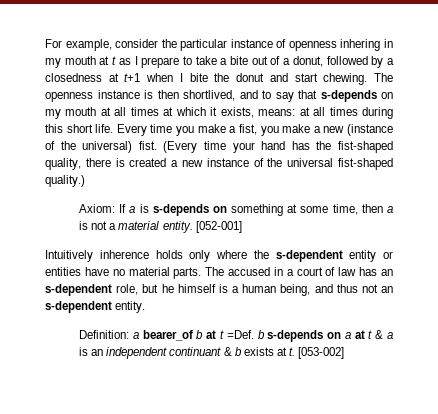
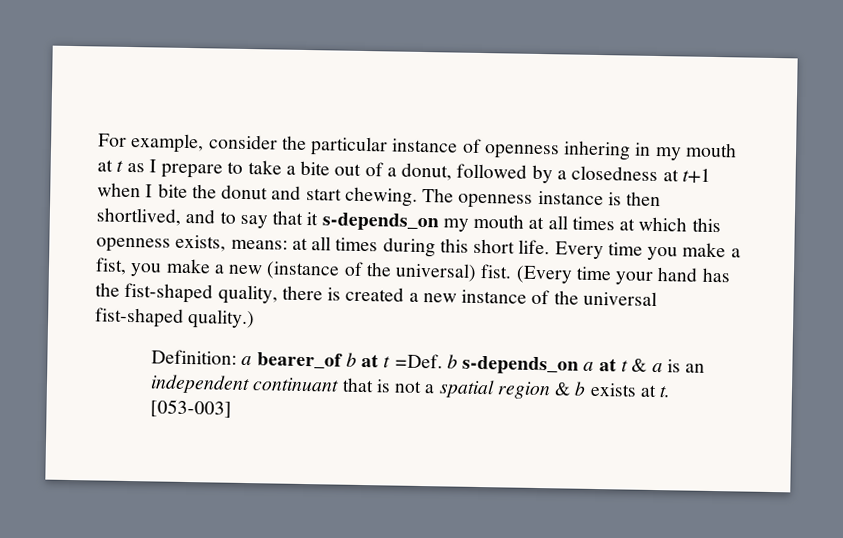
- The openness instance is then shortlived, and to say that s-depends on my mouth at all times at which it exists, means: at all times during this short life.
+ The openness instance is then shortlived, and to say that it s-depends_on my mouth at all times at which this openness exists, means: at all times during this short life.
- Axiom: If a is s-depends on something at some time, then a is not a material entity. [052-001]
- Intuitively inherence holds only where the s-dependent entity or entities have no material parts. The accused in a court of law has an s-dependent role, but he himself is a human being, and thus not an s-dependent entity.
- Definition: a bearer_of b at t =Def. b s-depends on a at t & a is an independent continuant & b exists at t.
+ Definition: a bearer_of b at t =Def. b s-depends_on a at t & a is an independent continuant that is not a spatial region & b exists at t.
- [053-002]
+ [053-003]

